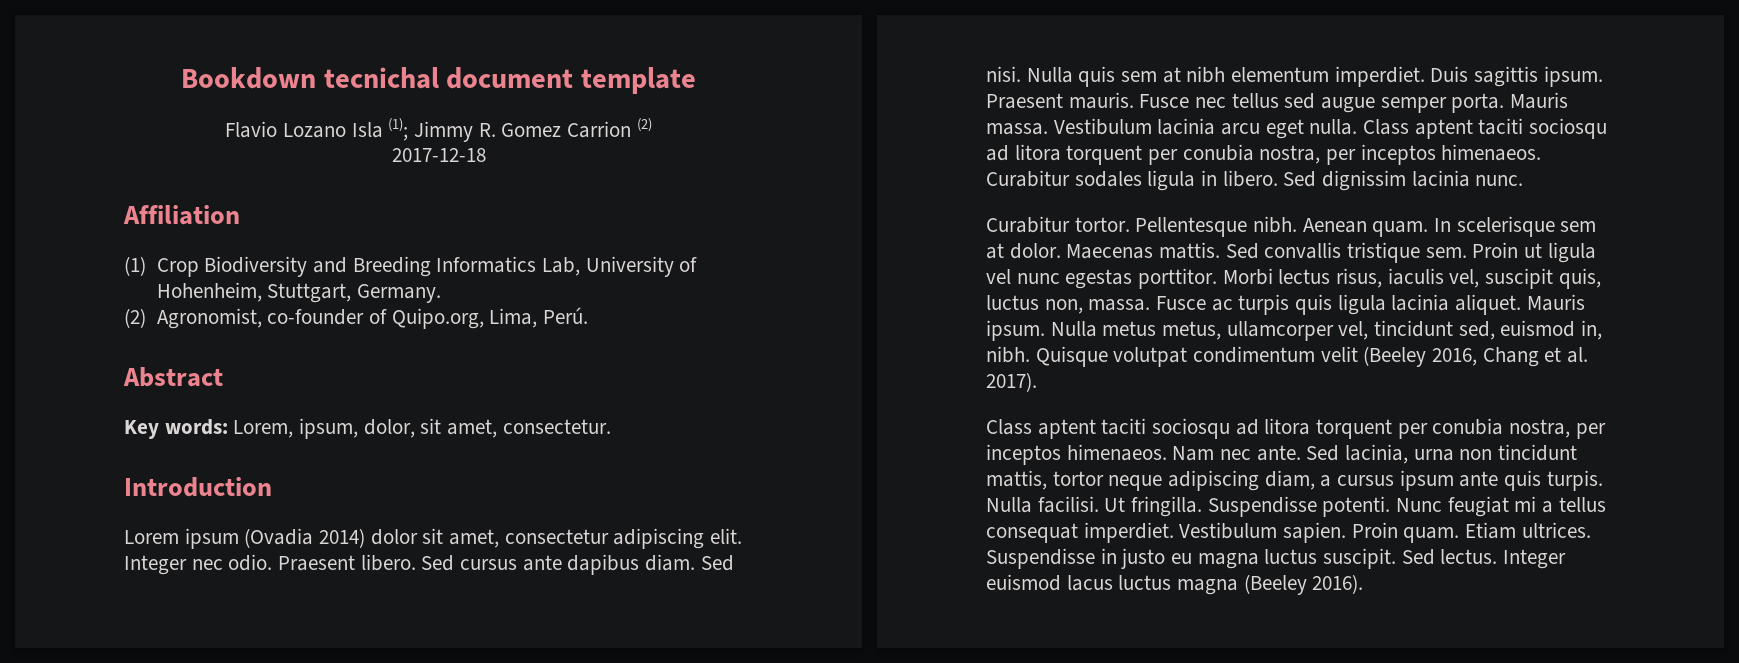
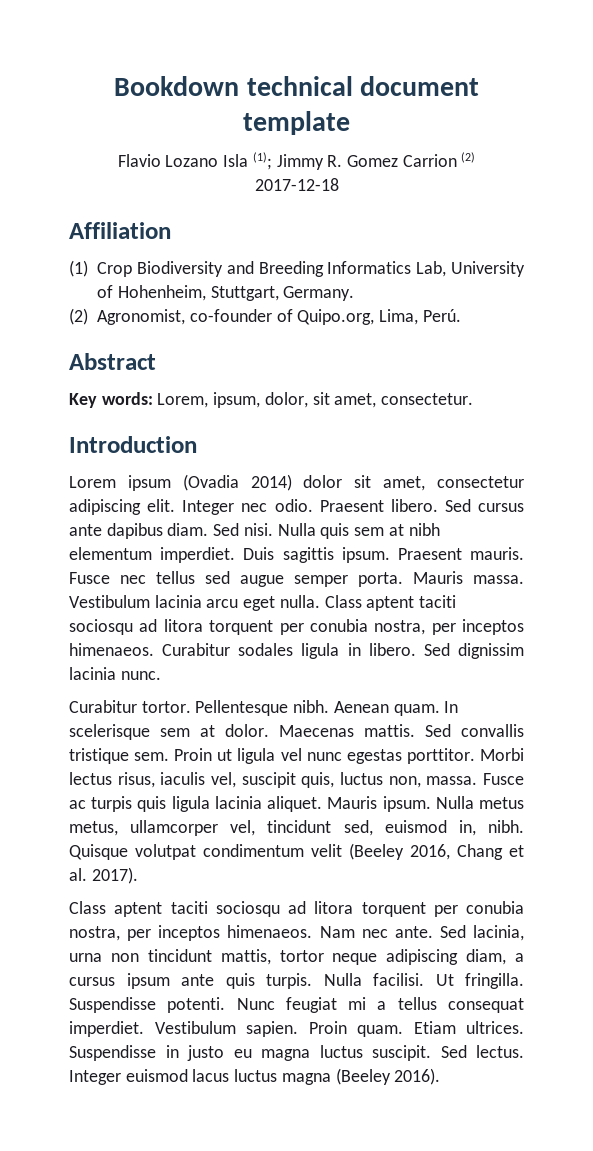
- Bookdown tecnichal document template
+ Bookdown technical document template

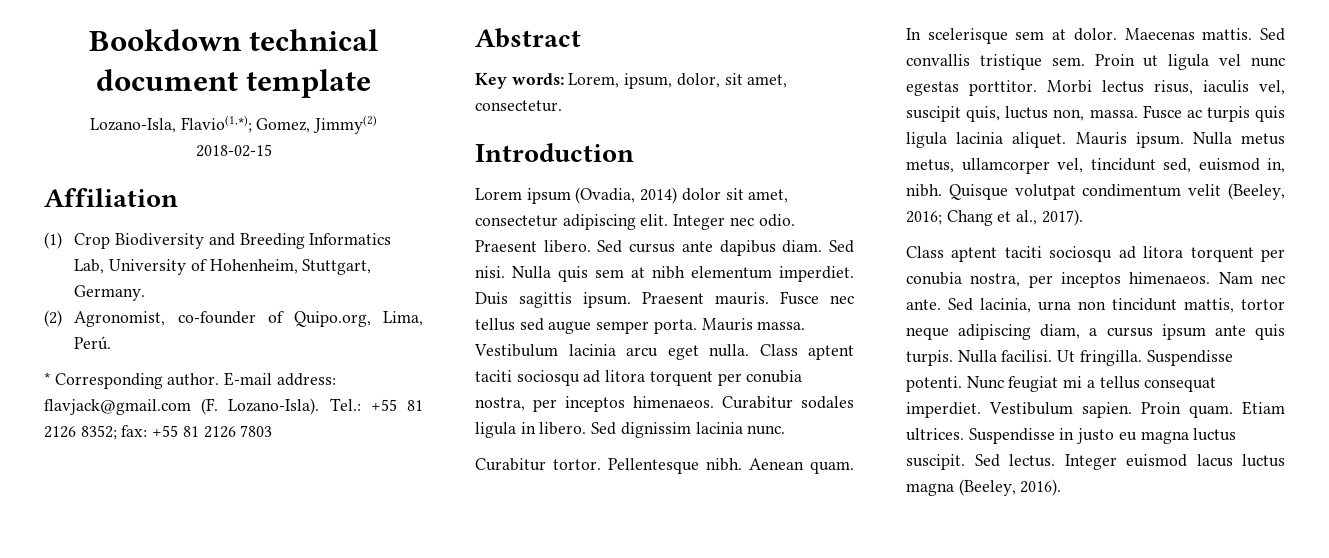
- Flavio Lozano Isla (1); Jimmy R. Gomez Carrion (2)
- 2017-12-18
+ Lozano-Isla, Flavio(1,*); Gomez, Jimmy(2)
+ 2018-02-15
+ * Corresponding author. E-mail address: flavjack@gmail.com (F. Lozano-Isla). Tel.: +55 81 2126 8352; fax: +55 81 2126 7803
- Lorem ipsum (Ovadia 2014) dolor sit amet, consectetur adipiscing elit.
+ Lorem ipsum (Ovadia, 2014) dolor sit amet, consectetur adipiscing elit.
- Quisque volutpat condimentum velit (Beeley 2016, Chang et al. 2017).
+ Quisque volutpat condimentum velit (Beeley, 2016; Chang et al., 2017).
- Integer euismod lacus luctus magna (Beeley 2016).
+ Integer euismod lacus luctus magna (Beeley, 2016).

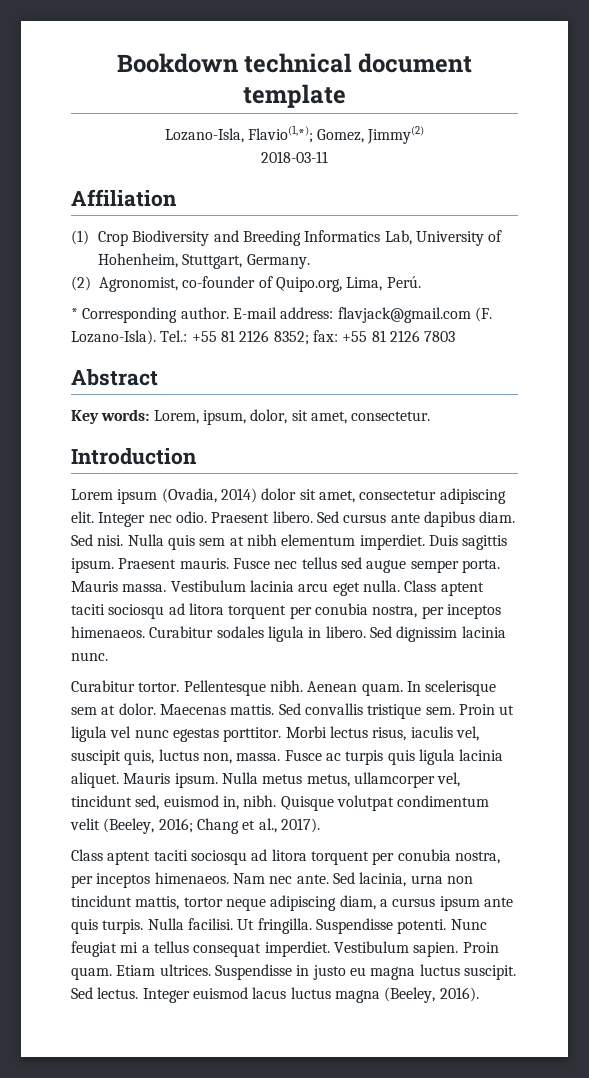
- 2018-02-15
+ 2018-03-11

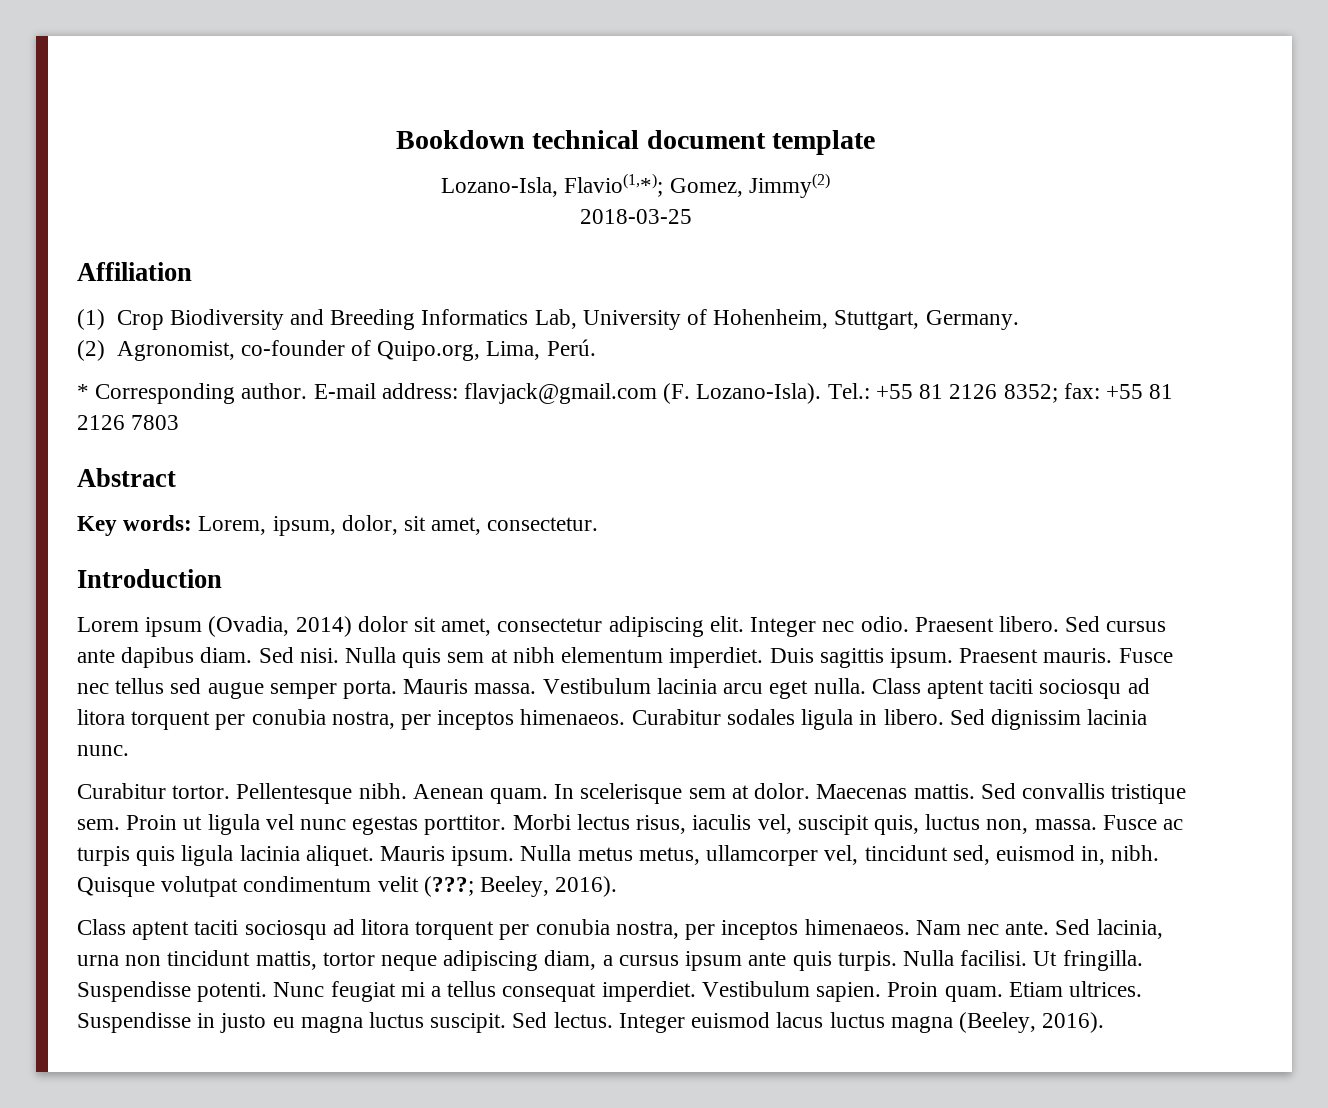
- 2018-03-11
+ 2018-03-25
- Quisque volutpat condimentum velit (Beeley, 2016; Chang et al., 2017).
+ Quisque volutpat condimentum velit (???; Beeley, 2016).

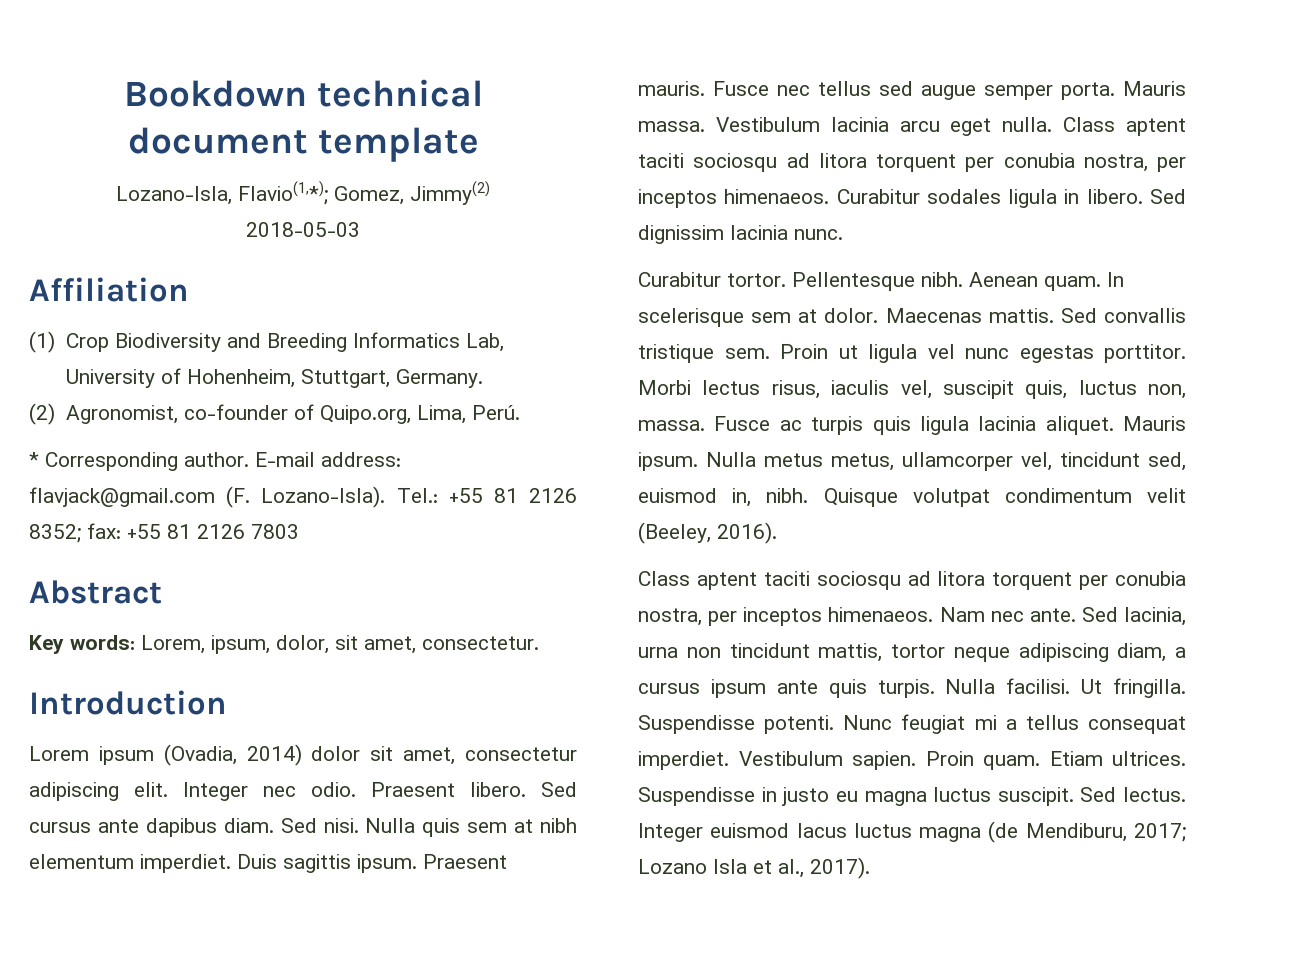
- 2018-03-25
+ 2018-05-03
- Quisque volutpat condimentum velit (???; Beeley, 2016).
+ Quisque volutpat condimentum velit (Beeley, 2016).
- Integer euismod lacus luctus magna (Beeley, 2016).
+ Integer euismod lacus luctus magna (de Mendiburu, 2017; Lozano Isla et al., 2017).

